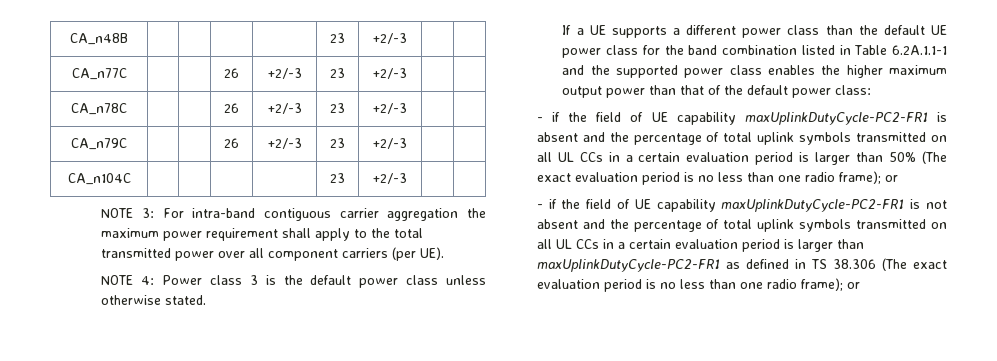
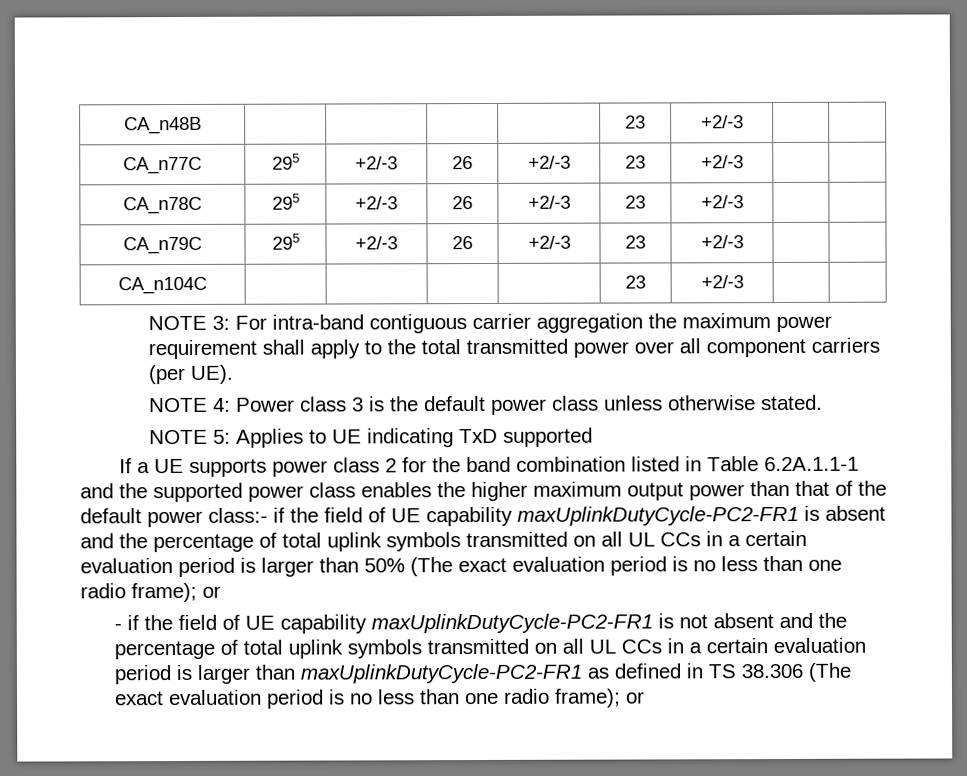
- CA_n77C | | | 26 | +2/-3 | 23 | +2/-3 | |
+ CA_n77C | 295 | +2/-3 | 26 | +2/-3 | 23 | +2/-3 | |
- CA_n78C | | | 26 | +2/-3 | 23 | +2/-3 | |
+ CA_n78C | 295 | +2/-3 | 26 | +2/-3 | 23 | +2/-3 | |
- CA_n79C | | | 26 | +2/-3 | 23 | +2/-3 | |
+ CA_n79C | 295 | +2/-3 | 26 | +2/-3 | 23 | +2/-3 | |
- If a UE supports a different power class than the default UE power class for the band combination listed in Table 6.2A.1.1-1 and the supported power class enables the higher maximum output power than that of the default power class:
- - if the field of UE capability maxUplinkDutyCycle-PC2-FR1 is absent and the percentage of total uplink symbols transmitted on all UL CCs in a certain evaluation period is larger than 50% (The exact evaluation period is no less than one radio frame);
+ NOTE 5: Applies to UE indicating TxD supported
+ If a UE supports power class 2 for the band combination listed in Table 6.2A.1.1-1 and the supported power class enables the higher maximum output power than that of the default power class:- if the field of UE capability maxUplinkDutyCycle-PC2-FR1 is absent and the percentage of total uplink symbols transmitted on all UL CCs in a certain evaluation period is larger than 50% (The exact evaluation period is no less than one radio frame);

